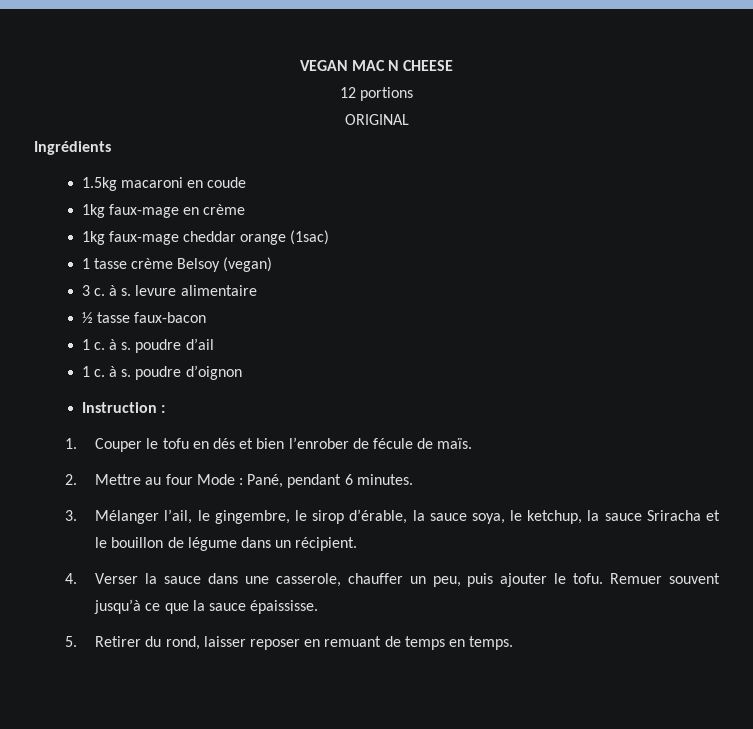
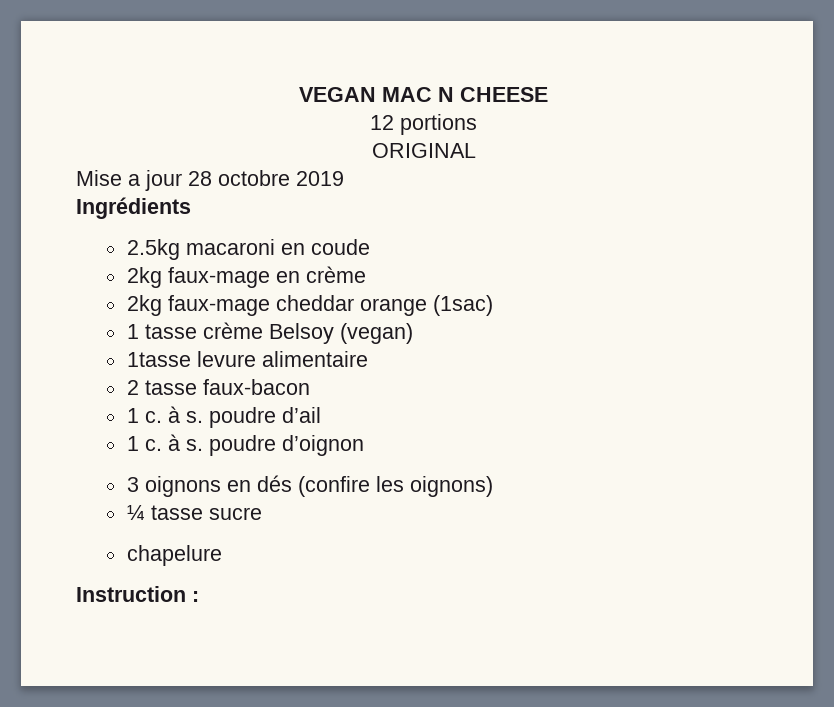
+ Mise a jour 28 octobre 2019
- 1.5kg macaroni en coude
+ 2.5kg macaroni en coude
- 1kg faux-mage en crème
+ 2kg faux-mage en crème
- 1kg faux-mage cheddar orange (1sac)
+ 2kg faux-mage cheddar orange (1sac)
- 3 c. à s. levure alimentaire
+ 1tasse levure alimentaire
- ½ tasse faux-bacon
+ 2 tasse faux-bacon
+ 3 oignons en dés (confire les oignons)
+ ¼ tasse sucre
+ chapelure
  Instruction :
- 1. Couper le tofu en dés et bien l’enrober de fécule de maïs.
- 2. Mettre au four Mode : Pané, pendant 6 minutes.
- 3. Mélanger l’ail, le gingembre, le sirop d’érable, la sauce soya, le ketchup, la sauce Sriracha et le bouillon de légume dans un récipient.
- 4. Verser la sauce dans une casserole, chauffer un peu, puis ajouter le tofu. Remuer souvent jusqu’à ce que la sauce épaississe.
- 5. Retirer du rond, laisser reposer en remuant de temps en temps.

